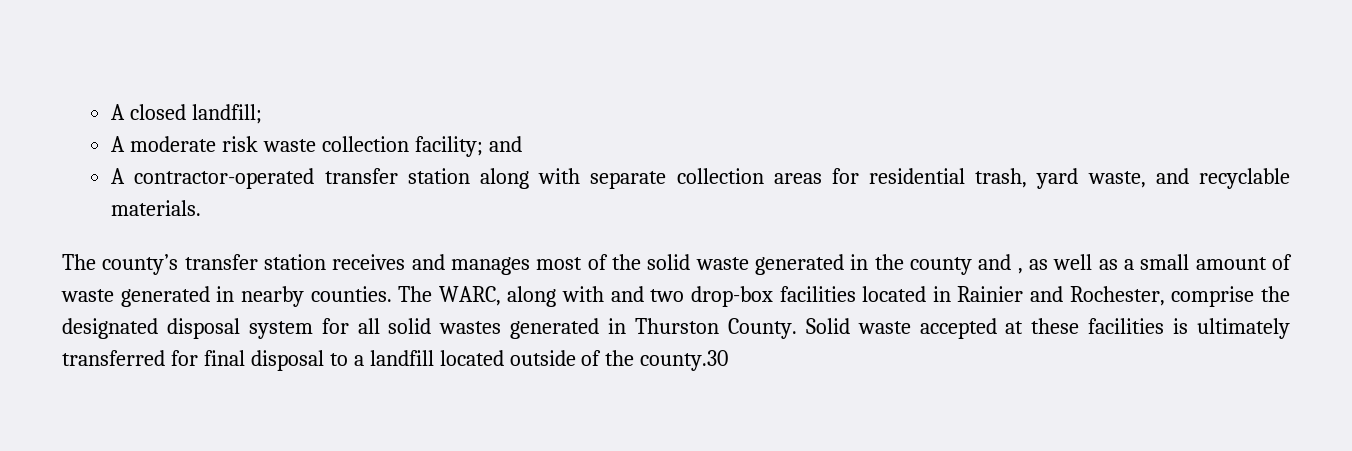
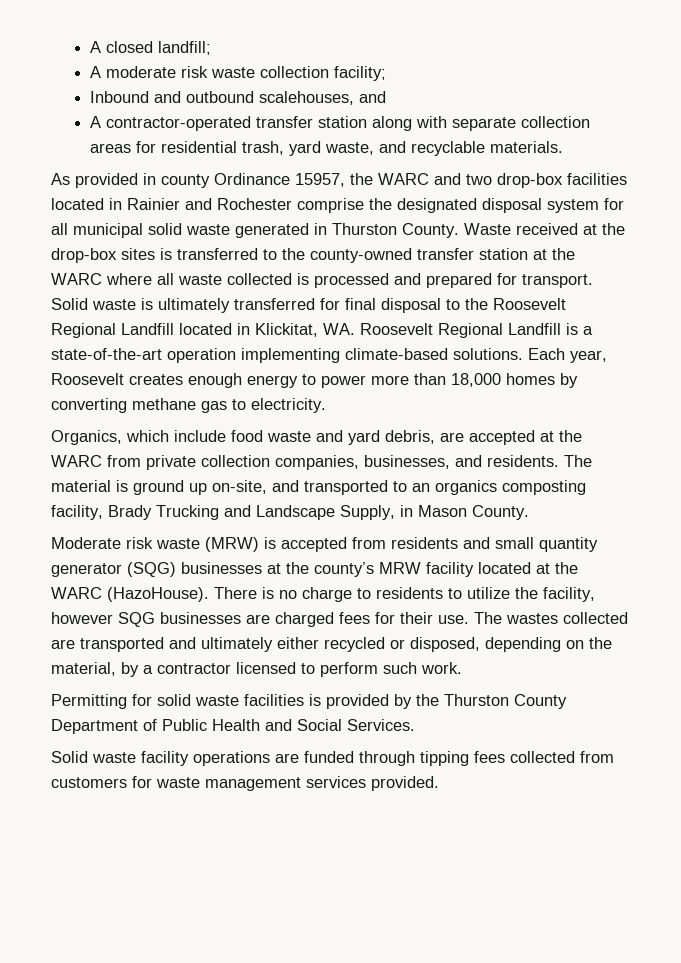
- A moderate risk waste collection facility; and
+ A moderate risk waste collection facility;
+ Inbound and outbound scalehouses, and
- The county’s transfer station receives and manages most of the solid waste generated in the county and , as well as a small amount of waste generated in nearby counties. The WARC, along with and two drop-box facilities located in Rainier and Rochester, comprise the designated disposal system for all solid wastes generated in Thurston County.
+ As provided in county Ordinance 15957, the WARC and two drop-box facilities located in Rainier and Rochester comprise the designated disposal system for all municipal solid waste generated in Thurston County.
- Solid waste accepted at these facilities is ultimately transferred for final disposal to a landfill located outside of the county.30
+ Waste received at the drop-box sites is transferred to the county-owned transfer station at the WARC where all waste collected is processed and prepared for transport. Solid waste is ultimately transferred for final disposal to the Roosevelt Regional Landfill located in Klickitat, WA. Roosevelt Regional Landfill is a state-of-the-art operation implementing climate-based solutions. Each year, Roosevelt creates enough energy to power more than 18,000 homes by converting methane gas to electricity.
+ Organics, which include food waste and yard debris, are accepted at the WARC from private collection companies, businesses, and residents. The material is ground up on-site, and transported to an organics composting facility, Brady Trucking and Landscape Supply, in Mason County.
+ Moderate risk waste (MRW) is accepted from residents and small quantity generator (SQG) businesses at the county’s MRW facility located at the WARC (HazoHouse). There is no charge to residents to utilize the facility, however SQG businesses are charged fees for their use. The wastes collected are transported and ultimately either recycled or disposed, depending on the material, by a contractor licensed to perform such work.
+ Permitting for solid waste facilities is provided by the Thurston County Department of Public Health and Social Services.
+ Solid waste facility operations are funded through tipping fees collected from customers for waste management services provided.

